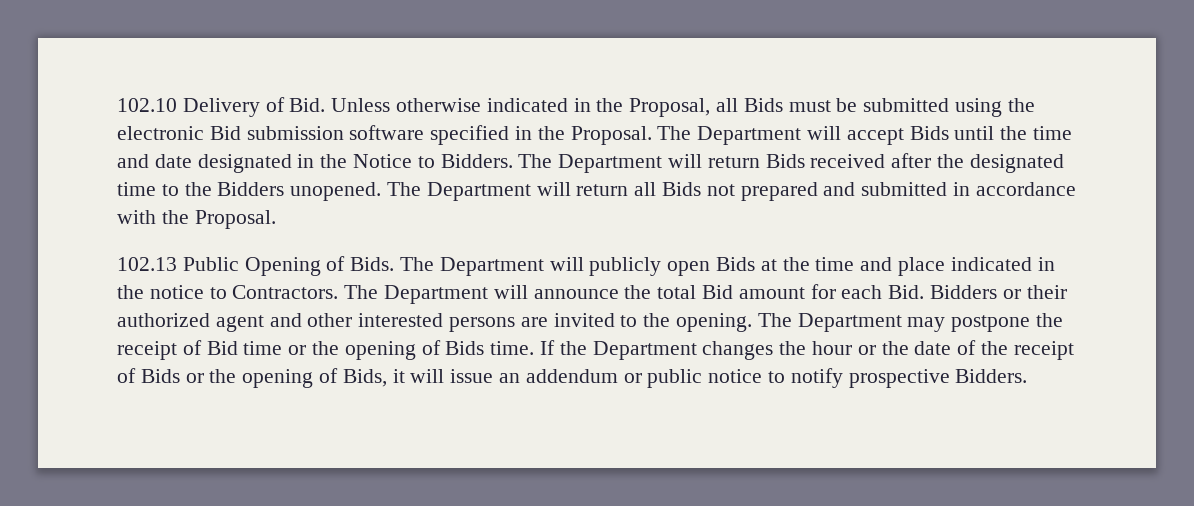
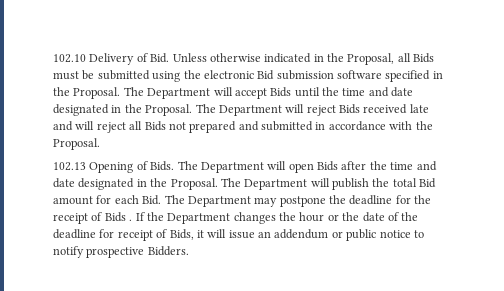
- The Department will accept Bids until the time and date designated in the Notice to Bidders. The Department will return Bids received after the designated time to the Bidders unopened. The Department will return all Bids not prepared and submitted in accordance with the Proposal.
+ The Department will accept Bids until the time and date designated in the Proposal. The Department will reject Bids received late and will reject all Bids not prepared and submitted in accordance with the Proposal.
- 102.13 Public Opening of Bids.
+ 102.13 Opening of Bids.
- The Department will publicly open Bids at the time and place indicated in the notice to Contractors. The Department will announce the total Bid amount for each Bid. Bidders or their authorized agent and other interested persons are invited to the opening. The Department may postpone the receipt of Bid time or the opening of Bids time.
+ The Department will open Bids after the time and date designated in the Proposal. The Department will publish the total Bid amount for each Bid. The Department may postpone the deadline for the receipt of Bids .
- If the Department changes the hour or the date of the receipt of Bids or the opening of Bids, it will issue an addendum or public notice to notify prospective Bidders.
+ If the Department changes the hour or the date of the deadline for receipt of Bids, it will issue an addendum or public notice to notify prospective Bidders.

